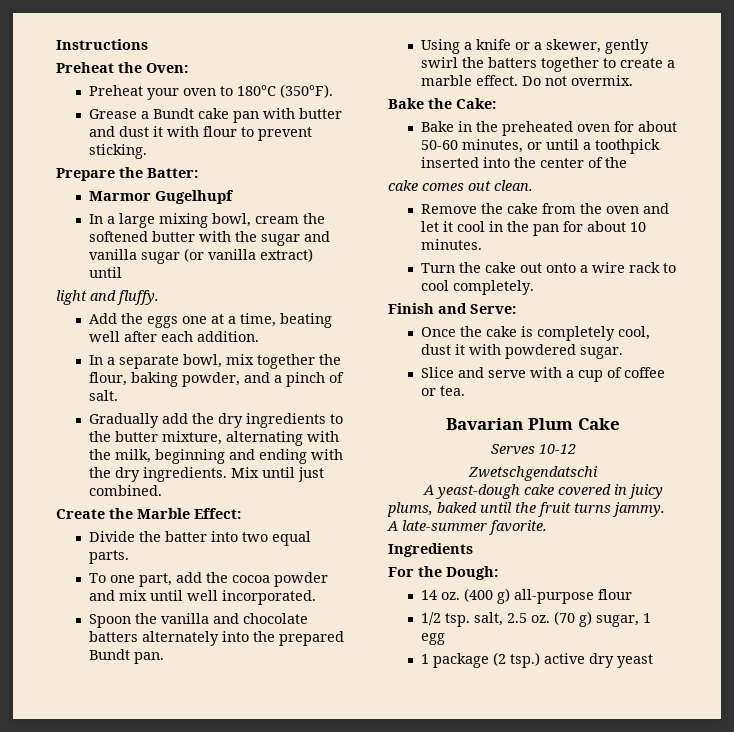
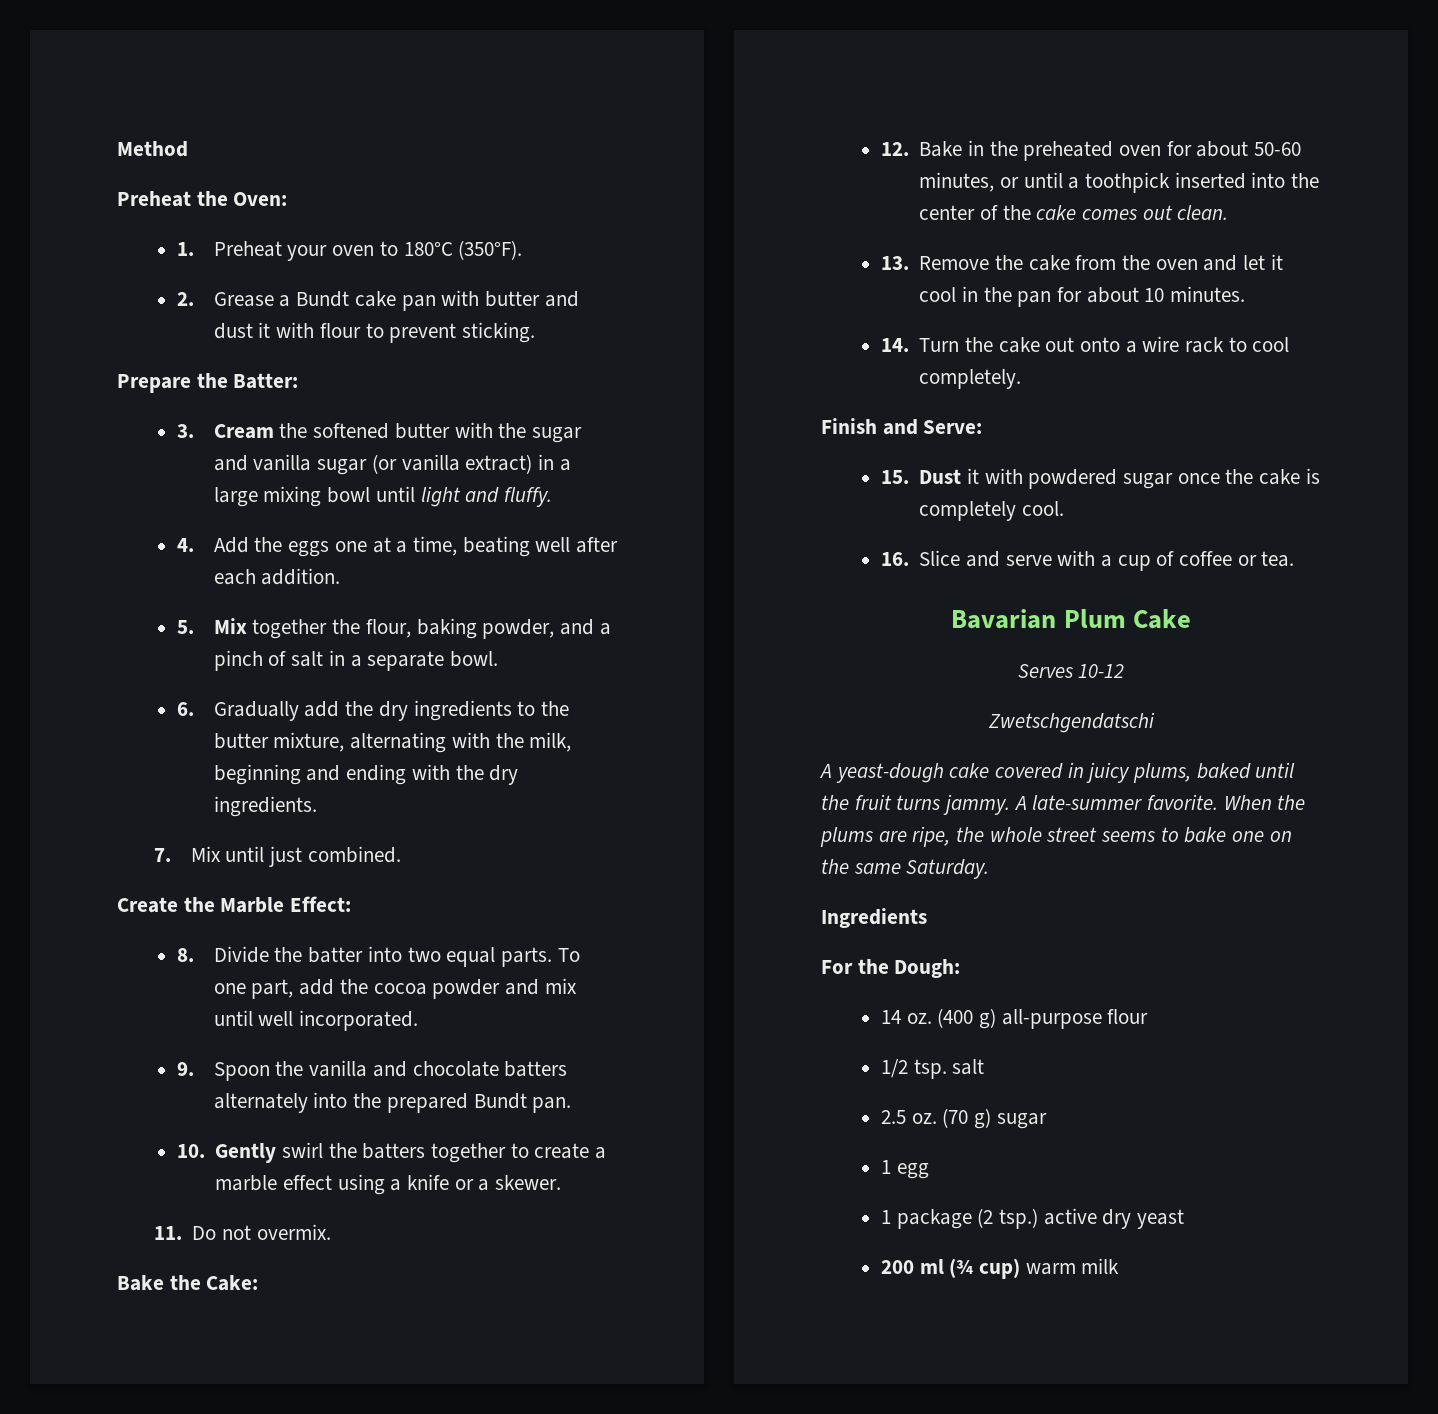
- Instructions
+ Method
- Preheat your oven to 180°C (350°F).
+ 1. Preheat your oven to 180°C (350°F).
- Grease a Bundt cake pan with butter and dust it with flour to prevent sticking.
+ 2. Grease a Bundt cake pan with butter and dust it with flour to prevent sticking.
- Marmor Gugelhupf
- In a large mixing bowl, cream the softened butter with the sugar and vanilla sugar (or vanilla extract) until
- light and fluffy.
+ 3. Cream the softened butter with the sugar and vanilla sugar (or vanilla extract) in a large mixing bowl until light and fluffy.
- Add the eggs one at a time, beating well after each addition.
+ 4. Add the eggs one at a time, beating well after each addition.
- In a separate bowl, mix together the flour, baking powder, and a pinch of salt.
- Gradually add the dry ingredients to the butter mixture, alternating with the milk, beginning and ending with the dry ingredients. Mix until just combined.
+ 5. Mix together the flour, baking powder, and a pinch of salt in a separate bowl.
+ 6. Gradually add the dry ingredients to the butter mixture, alternating with the milk, beginning and ending with the dry ingredients.
+ 7. Mix until just combined.
- Divide the batter into two equal parts.
- To one part, add the cocoa powder and mix until well incorporated.
+ 8. Divide the batter into two equal parts. To one part, add the cocoa powder and mix until well incorporated.
- Spoon the vanilla and chocolate batters alternately into the prepared Bundt pan.
+ 9. Spoon the vanilla and chocolate batters alternately into the prepared Bundt pan.
- Using a knife or a skewer, gently swirl the batters together to create a marble effect. Do not overmix.
+ 10. Gently swirl the batters together to create a marble effect using a knife or a skewer.
+ 11. Do not overmix.
- Bake in the preheated oven for about 50-60 minutes, or until a toothpick inserted into the center of the
- cake comes out clean.
+ 12. Bake in the preheated oven for about 50-60 minutes, or until a toothpick inserted into the center of the cake comes out clean.
- Remove the cake from the oven and let it cool in the pan for about 10 minutes.
+ 13. Remove the cake from the oven and let it cool in the pan for about 10 minutes.
- Turn the cake out onto a wire rack to cool completely.
+ 14. Turn the cake out onto a wire rack to cool completely.
- Once the cake is completely cool, dust it with powdered sugar.
- Slice and serve with a cup of coffee or tea.
+ 15. Dust it with powdered sugar once the cake is completely cool.
+ 16. Slice and serve with a cup of coffee or tea.
+ When the plums are ripe, the whole street seems to bake one on the same Saturday.
- 1/2 tsp. salt, 2.5 oz.
+ 1/2 tsp. salt
+ 2.5 oz.
- (70 g) sugar, 1 egg
+ (70 g) sugar
+ 1 egg
+ 200 ml (¾ cup) warm milk

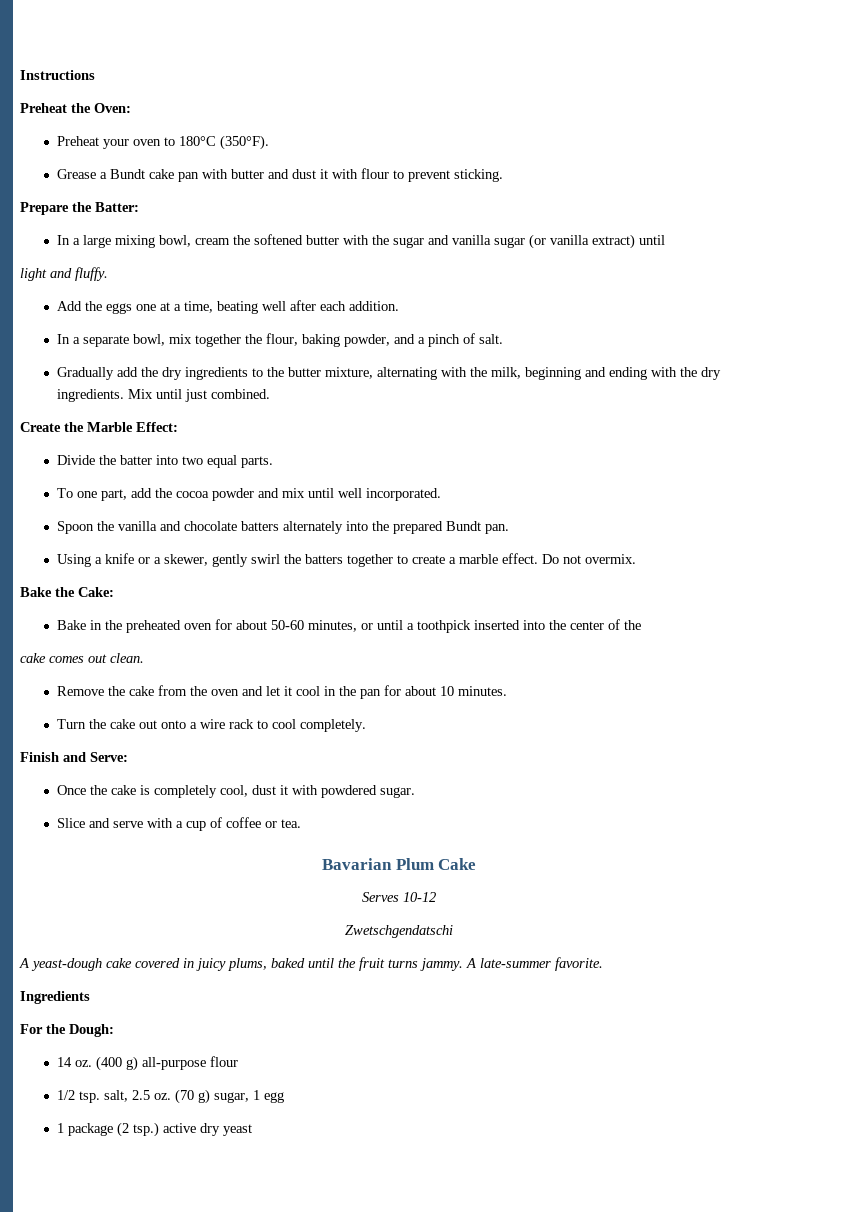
- Method
+ Instructions
- 1. Preheat your oven to 180°C (350°F).
+ Preheat your oven to 180°C (350°F).
- 2. Grease a Bundt cake pan with butter and dust it with flour to prevent sticking.
+ Grease a Bundt cake pan with butter and dust it with flour to prevent sticking.
- 3. Cream the softened butter with the sugar and vanilla sugar (or vanilla extract) in a large mixing bowl until light and fluffy.
+ In a large mixing bowl, cream the softened butter with the sugar and vanilla sugar (or vanilla extract) until
+ light and fluffy.
- 4. Add the eggs one at a time, beating well after each addition.
+ Add the eggs one at a time, beating well after each addition.
- 5. Mix together the flour, baking powder, and a pinch of salt in a separate bowl.
- 6. Gradually add the dry ingredients to the butter mixture, alternating with the milk, beginning and ending with the dry ingredients.
- 7. Mix until just combined.
+ In a separate bowl, mix together the flour, baking powder, and a pinch of salt.
+ Gradually add the dry ingredients to the butter mixture, alternating with the milk, beginning and ending with the dry ingredients. Mix until just combined.
- 8. Divide the batter into two equal parts. To one part, add the cocoa powder and mix until well incorporated.
+ Divide the batter into two equal parts.
+ To one part, add the cocoa powder and mix until well incorporated.
- 9. Spoon the vanilla and chocolate batters alternately into the prepared Bundt pan.
+ Spoon the vanilla and chocolate batters alternately into the prepared Bundt pan.
- 10. Gently swirl the batters together to create a marble effect using a knife or a skewer.
- 11. Do not overmix.
+ Using a knife or a skewer, gently swirl the batters together to create a marble effect. Do not overmix.
- 12. Bake in the preheated oven for about 50-60 minutes, or until a toothpick inserted into the center of the cake comes out clean.
+ Bake in the preheated oven for about 50-60 minutes, or until a toothpick inserted into the center of the
+ cake comes out clean.
- 13. Remove the cake from the oven and let it cool in the pan for about 10 minutes.
+ Remove the cake from the oven and let it cool in the pan for about 10 minutes.
- 14. Turn the cake out onto a wire rack to cool completely.
+ Turn the cake out onto a wire rack to cool completely.
- 15. Dust it with powdered sugar once the cake is completely cool.
- 16. Slice and serve with a cup of coffee or tea.
+ Once the cake is completely cool, dust it with powdered sugar.
+ Slice and serve with a cup of coffee or tea.
- When the plums are ripe, the whole street seems to bake one on the same Saturday.
- 1/2 tsp. salt
- 2.5 oz.
+ 1/2 tsp. salt, 2.5 oz.
- (70 g) sugar
- 1 egg
+ (70 g) sugar, 1 egg
- 200 ml (¾ cup) warm milk

